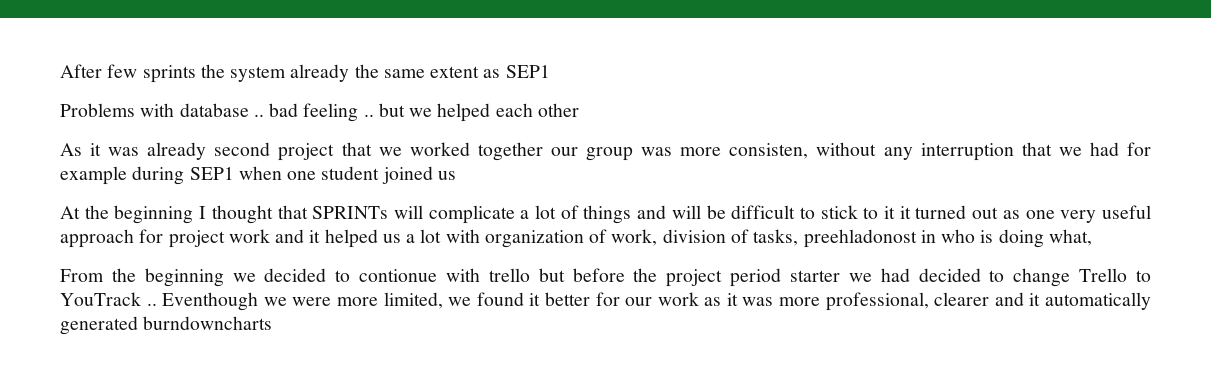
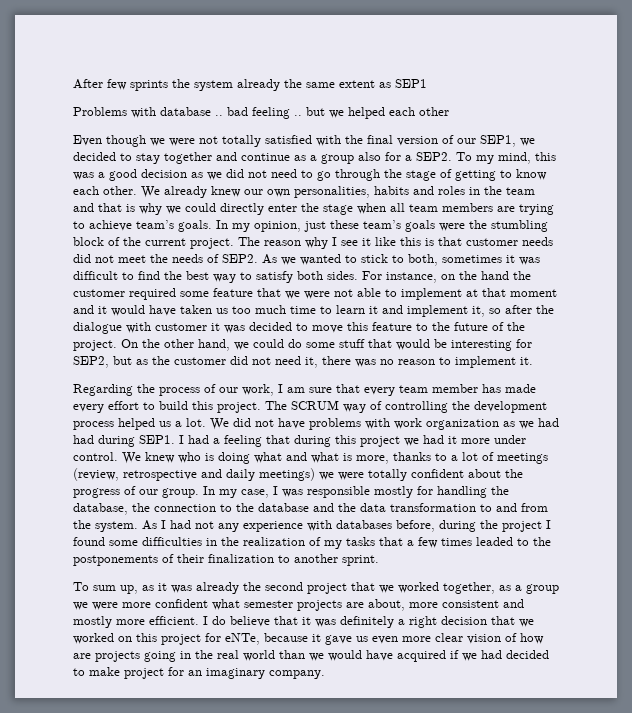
- As it was already second project that we worked together our group was more consisten, without any interruption that we had for example during SEP1 when one student joined us
- At the beginning I thought that SPRINTs will complicate a lot of things and will be difficult to stick to it it turned out as one very useful approach for project work and it helped us a lot with organization of work, division of tasks, preehladonost in who is doing what,
- From the beginning we decided to contionue with trello but before the project period starter we had decided to change Trello to YouTrack .. Eventhough we were more limited, we found it better for our work as it was more professional, clearer and it automatically generated burndowncharts
+ Even though we were not totally satisfied with the final version of our SEP1, we decided to stay together and continue as a group also for a SEP2. To my mind, this was a good decision as we did not need to go through the stage of getting to know each other. We already knew our own personalities, habits and roles in the team and that is why we could directly enter the stage when all team members are trying to achieve team’s goals. In my opinion, just these team’s goals were the stumbling block of the current project. The reason why I see it like this is that customer needs did not meet the needs of SEP2. As we wanted to stick to both, sometimes it was difficult to find the best way to satisfy both sides. For instance, on the hand the customer required some feature that we were not able to implement at that moment and it would have taken us too much time to learn it and implement it, so after the dialogue with customer it was decided to move this feature to the future of the project. On the other hand, we could do some stuff that would be interesting for SEP2, but as the customer did not need it, there was no reason to implement it.
+ Regarding the process of our work, I am sure that every team member has made every effort to build this project. The SCRUM way of controlling the development process helped us a lot. We did not have problems with work organization as we had had during SEP1. I had a feeling that during this project we had it more under control. We knew who is doing what and what is more, thanks to a lot of meetings (review, retrospective and daily meetings) we were totally confident about the progress of our group. In my case, I was responsible mostly for handling the database, the connection to the database and the data transformation to and from the system. As I had not any experience with databases before, during the project I found some difficulties in the realization of my tasks that a few times leaded to the postponements of their finalization to another sprint.
+ To sum up, as it was already the second project that we worked together, as a group we were more confident what semester projects are about, more consistent and mostly more efficient. I do believe that it was definitely a right decision that we worked on this project for eNTe, because it gave us even more clear vision of how are projects going in the real world than we would have acquired if we had decided to make project for an imaginary company.

